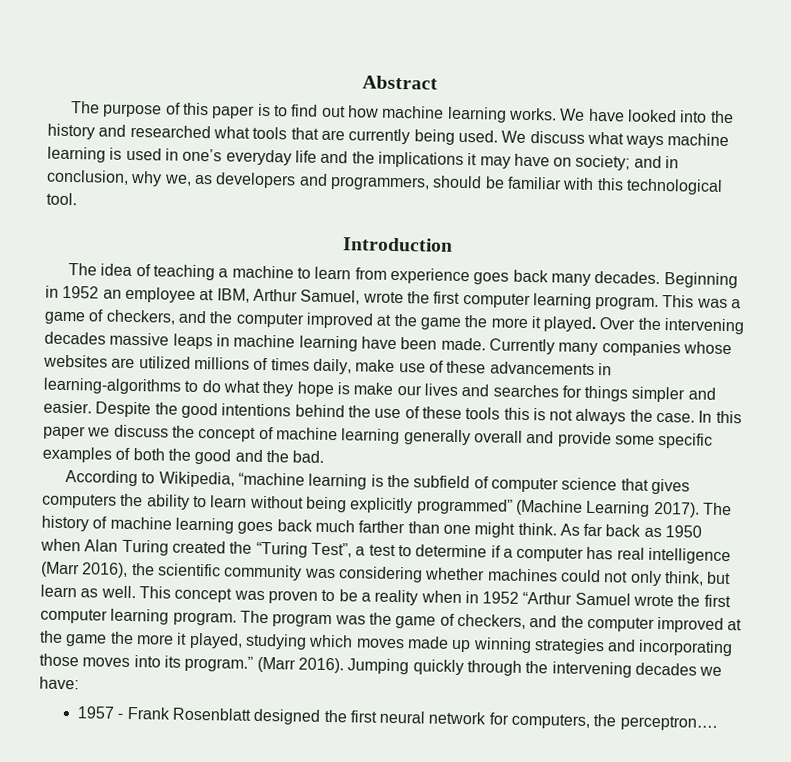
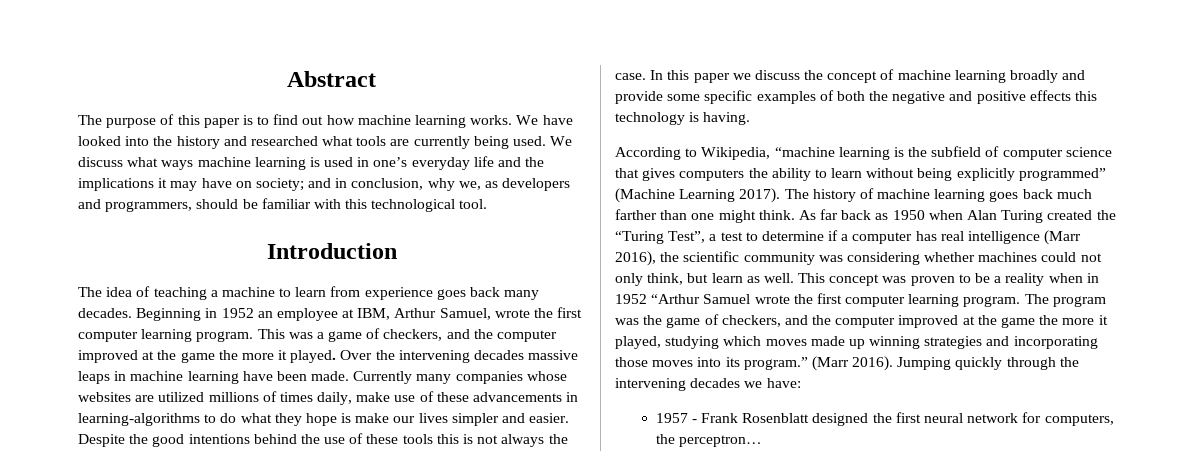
- We have looked into the history and researched what tools that are currently being used.
+ We have looked into the history and researched what tools are currently being used.
- Currently many companies whose websites are utilized millions of times daily, make use of these advancements in learning-algorithms to do what they hope is make our lives and searches for things simpler and easier.
+ Currently many companies whose websites are utilized millions of times daily, make use of these advancements in learning-algorithms to do what they hope is make our lives simpler and easier.
- In this paper we discuss the concept of machine learning generally overall and provide some specific examples of both the good and the bad.
+ In this paper we discuss the concept of machine learning broadly and provide some specific examples of both the negative and positive effects this technology is having.
- 1957 - Frank Rosenblatt designed the first neural network for computers, the perceptron….
+ 1957 - Frank Rosenblatt designed the first neural network for computers, the perceptron…

